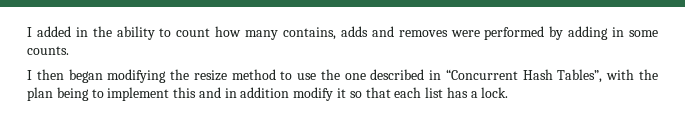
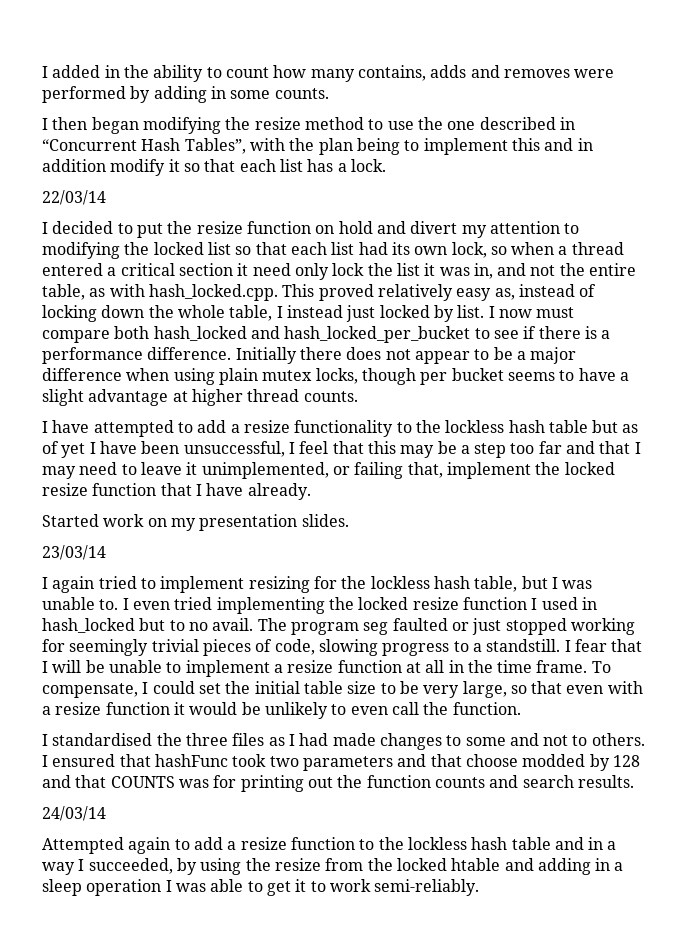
+ 22/03/14
+ I decided to put the resize function on hold and divert my attention to modifying the locked list so that each list had its own lock, so when a thread entered a critical section it need only lock the list it was in, and not the entire table, as with hash_locked.cpp. This proved relatively easy as, instead of locking down the whole table, I instead just locked by list. I now must compare both hash_locked and hash_locked_per_bucket to see if there is a performance difference. Initially there does not appear to be a major difference when using plain mutex locks, though per bucket seems to have a slight advantage at higher thread counts.
+ I have attempted to add a resize functionality to the lockless hash table but as of yet I have been unsuccessful, I feel that this may be a step too far and that I may need to leave it unimplemented, or failing that, implement the locked resize function that I have already.
+ Started work on my presentation slides.
+ 23/03/14
+ I again tried to implement resizing for the lockless hash table, but I was unable to. I even tried implementing the locked resize function I used in hash_locked but to no avail. The program seg faulted or just stopped working for seemingly trivial pieces of code, slowing progress to a standstill. I fear that I will be unable to implement a resize function at all in the time frame. To compensate, I could set the initial table size to be very large, so that even with a resize function it would be unlikely to even call the function.
+ I standardised the three files as I had made changes to some and not to others. I ensured that hashFunc took two parameters and that choose modded by 128 and that COUNTS was for printing out the function counts and search results.
+ 24/03/14
+ Attempted again to add a resize function to the lockless hash table and in a way I succeeded, by using the resize from the locked htable and adding in a sleep operation I was able to get it to work semi-reliably.

